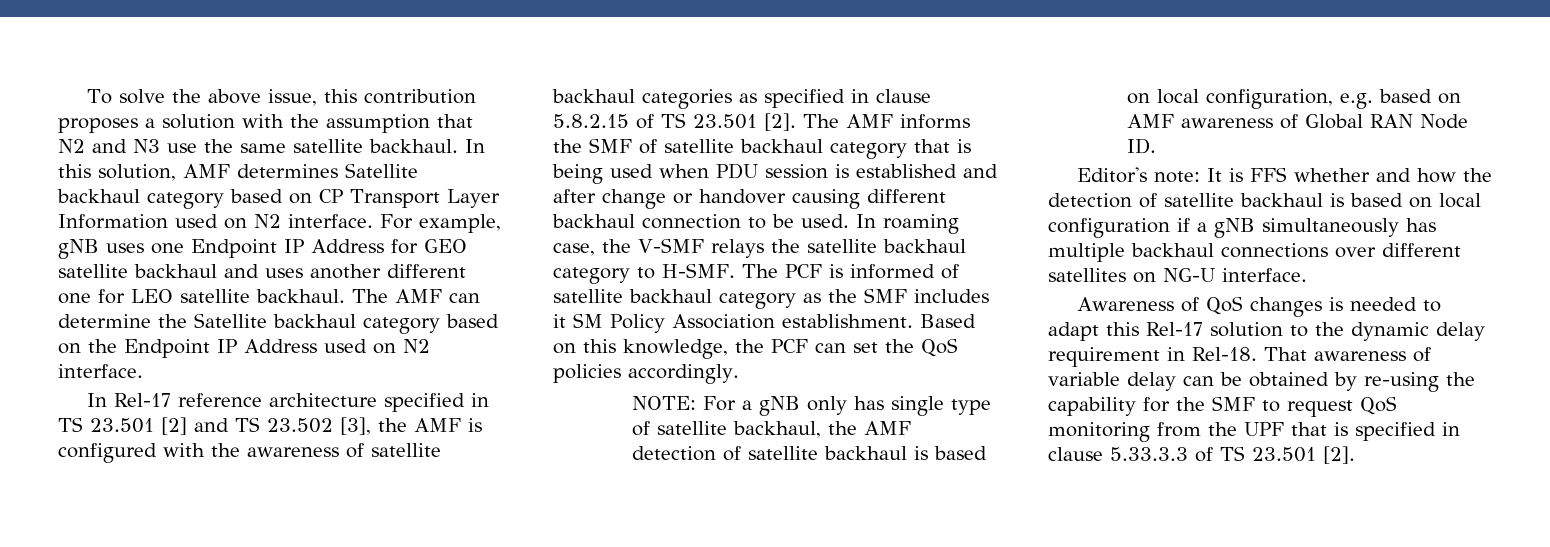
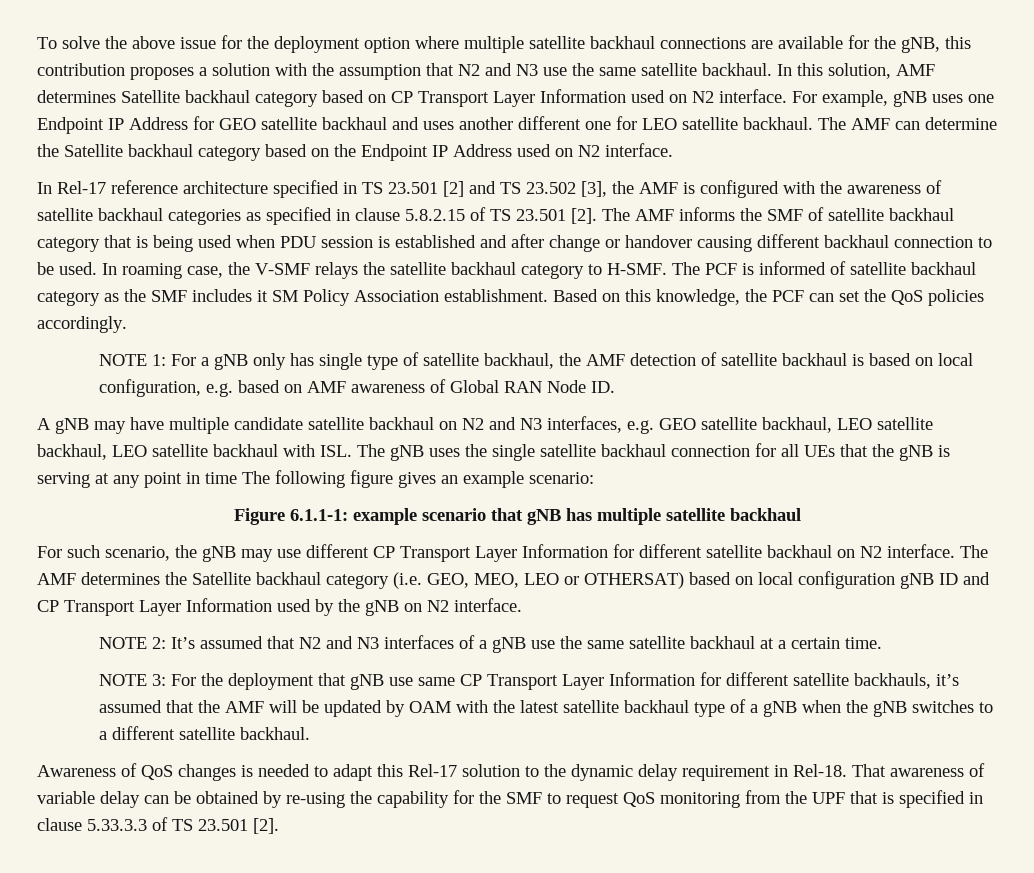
- To solve the above issue, this contribution proposes a solution with the assumption that N2 and N3 use the same satellite backhaul.
+ To solve the above issue for the deployment option where multiple satellite backhaul connections are available for the gNB, this contribution proposes a solution with the assumption that N2 and N3 use the same satellite backhaul.
- NOTE: For a gNB only has single type of satellite backhaul, the AMF detection of satellite backhaul is based on local configuration, e.g. based on AMF awareness of Global RAN Node ID.
+ NOTE 1: For a gNB only has single type of satellite backhaul, the AMF detection of satellite backhaul is based on local configuration, e.g. based on AMF awareness of Global RAN Node ID.
- Editor's note: It is FFS whether and how the detection of satellite backhaul is based on local configuration if a gNB simultaneously has multiple backhaul connections over different satellites on NG-U interface.
+ A gNB may have multiple candidate satellite backhaul on N2 and N3 interfaces, e.g. GEO satellite backhaul, LEO satellite backhaul, LEO satellite backhaul with ISL. The gNB uses the single satellite backhaul connection for all UEs that the gNB is serving at any point in time The following figure gives an example scenario:
+ Figure 6.1.1-1: example scenario that gNB has multiple satellite backhaul
+ For such scenario, the gNB may use different CP Transport Layer Information for different satellite backhaul on N2 interface. The AMF determines the Satellite backhaul category (i.e. GEO, MEO, LEO or OTHERSAT) based on local configuration gNB ID and CP Transport Layer Information used by the gNB on N2 interface.
+ NOTE 2: It’s assumed that N2 and N3 interfaces of a gNB use the same satellite backhaul at a certain time.
+ NOTE 3: For the deployment that gNB use same CP Transport Layer Information for different satellite backhauls, it’s assumed that the AMF will be updated by OAM with the latest satellite backhaul type of a gNB when the gNB switches to a different satellite backhaul.

